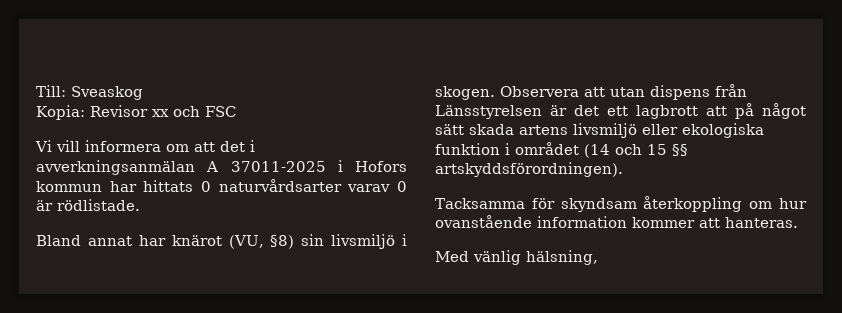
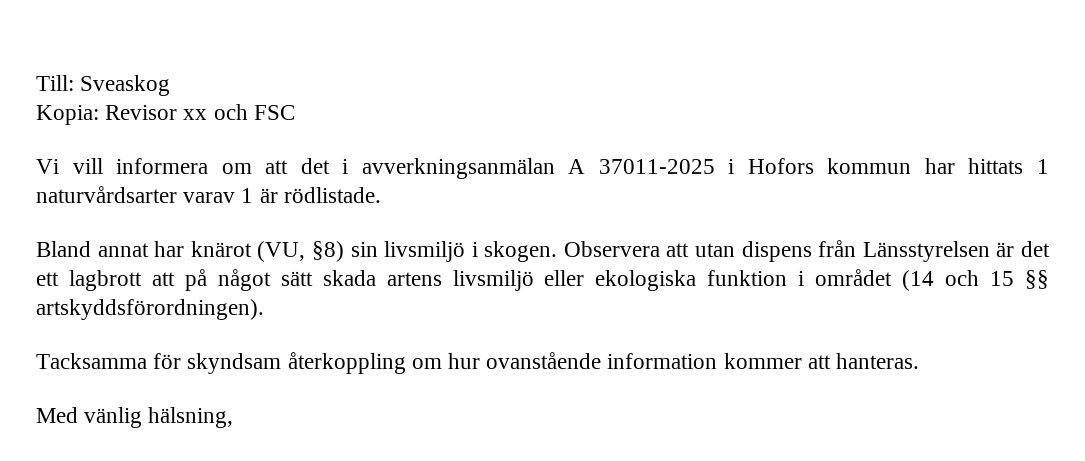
- Vi vill informera om att det i avverkningsanmälan A 37011-2025 i Hofors kommun har hittats 0 naturvårdsarter varav 0 är rödlistade.
+ Vi vill informera om att det i avverkningsanmälan A 37011-2025 i Hofors kommun har hittats 1 naturvårdsarter varav 1 är rödlistade.

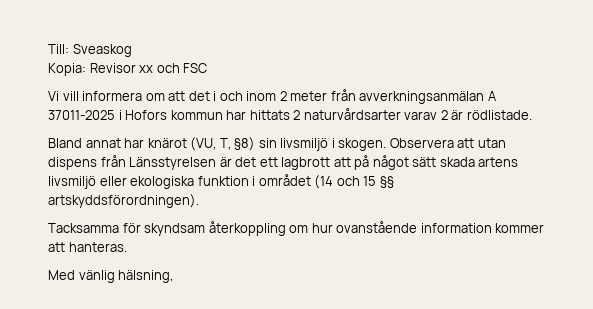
- Vi vill informera om att det i avverkningsanmälan A 37011-2025 i Hofors kommun har hittats 1 naturvårdsarter varav 1 är rödlistade.
+ Vi vill informera om att det i och inom 2 meter från avverkningsanmälan A 37011-2025 i Hofors kommun har hittats 2 naturvårdsarter varav 2 är rödlistade.
- Bland annat har knärot (VU, §8) sin livsmiljö i skogen.
+ Bland annat har knärot (VU, T, §8) sin livsmiljö i skogen.

